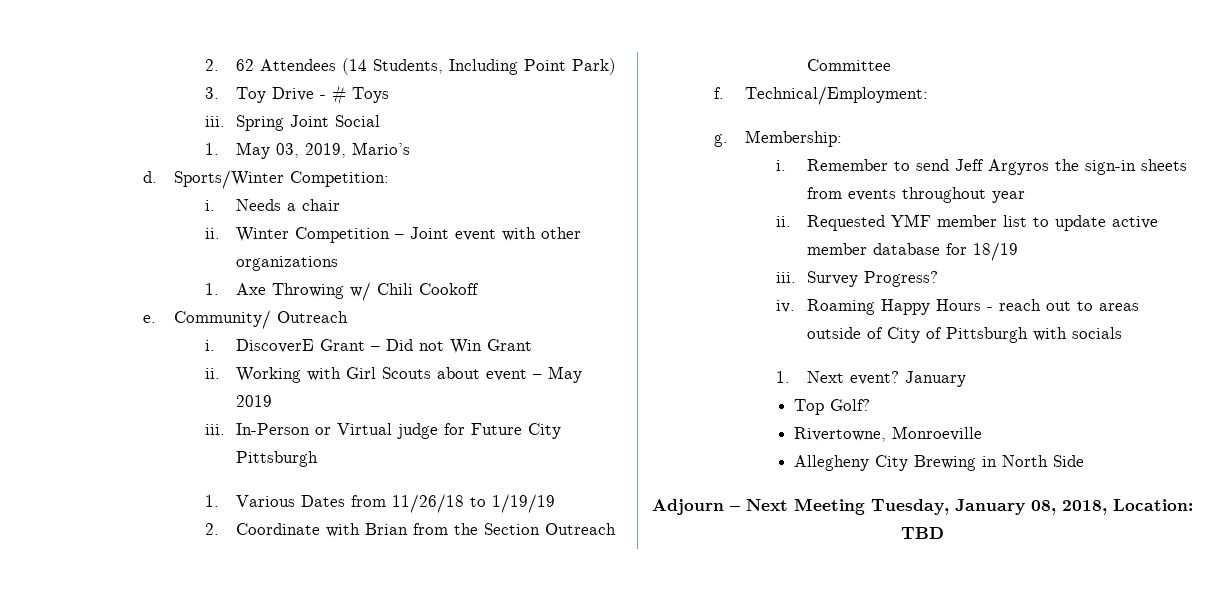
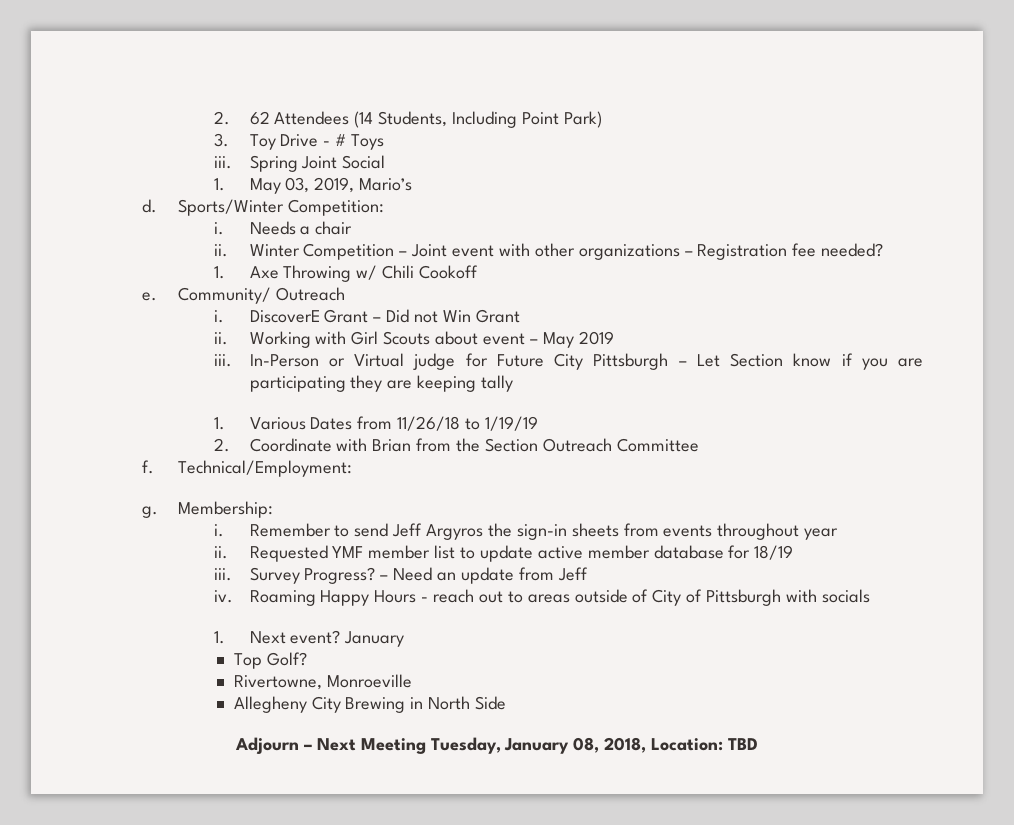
- Winter Competition – Joint event with other organizations
+ Winter Competition – Joint event with other organizations – Registration fee needed?
- In-Person or Virtual judge for Future City Pittsburgh
+ In-Person or Virtual judge for Future City Pittsburgh – Let Section know if you are participating they are keeping tally
+ – Need an update from Jeff

